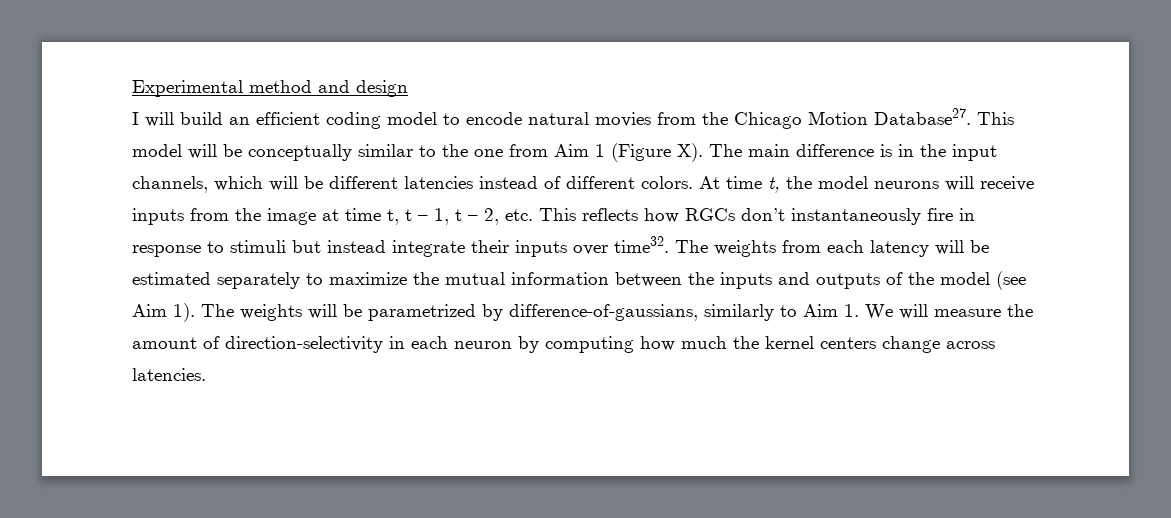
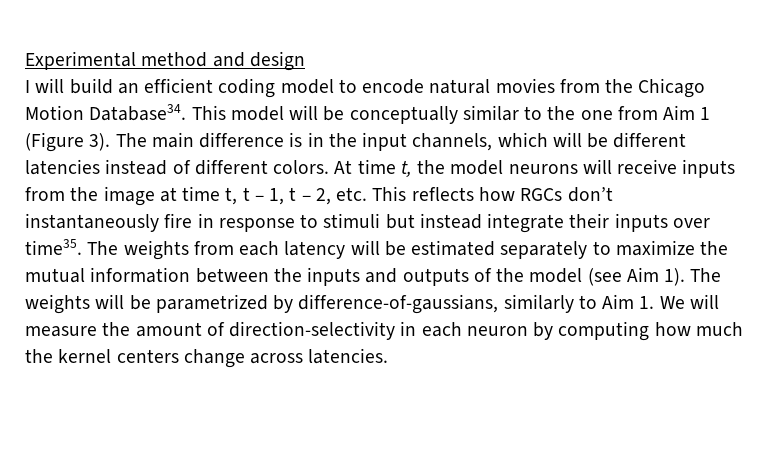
- I will build an efficient coding model to encode natural movies from the Chicago Motion Database27.
+ I will build an efficient coding model to encode natural movies from the Chicago Motion Database34.
- This model will be conceptually similar to the one from Aim 1 (Figure X). The main difference is in the input channels, which will be different latencies instead of different colors.
+ This model will be conceptually similar to the one from Aim 1 (Figure 3). The main difference is in the input channels, which will be different latencies instead of different colors.
- At time t, the model neurons will receive inputs from the image at time t, t – 1, t – 2, etc. This reflects how RGCs don’t instantaneously fire in response to stimuli but instead integrate their inputs over time32.
+ At time t, the model neurons will receive inputs from the image at time t, t – 1, t – 2, etc. This reflects how RGCs don’t instantaneously fire in response to stimuli but instead integrate their inputs over time35.

